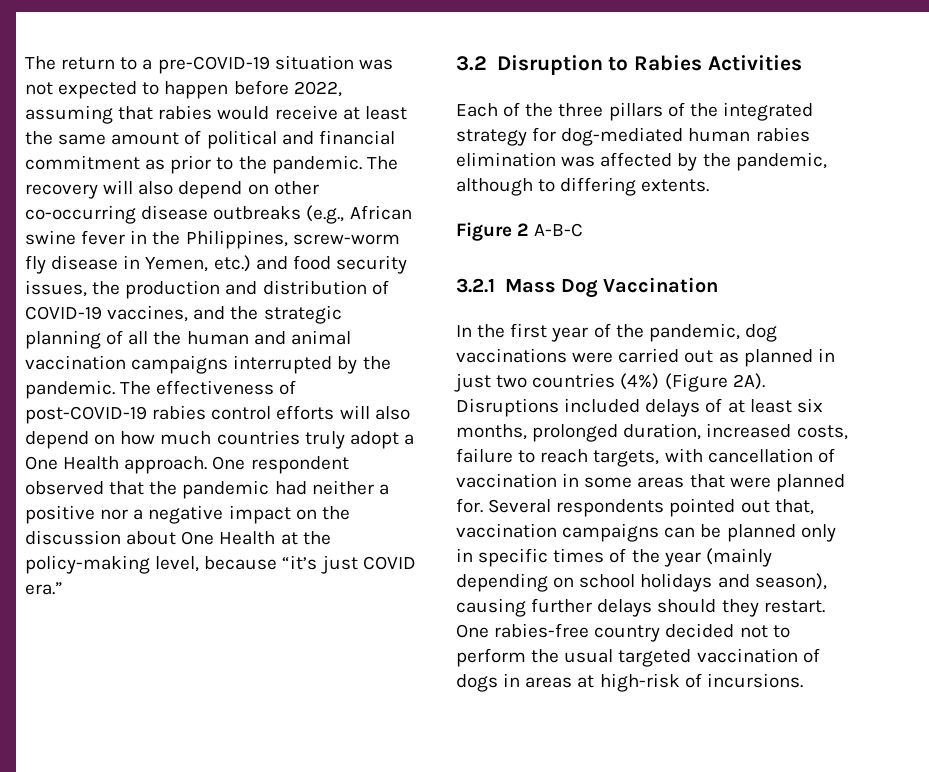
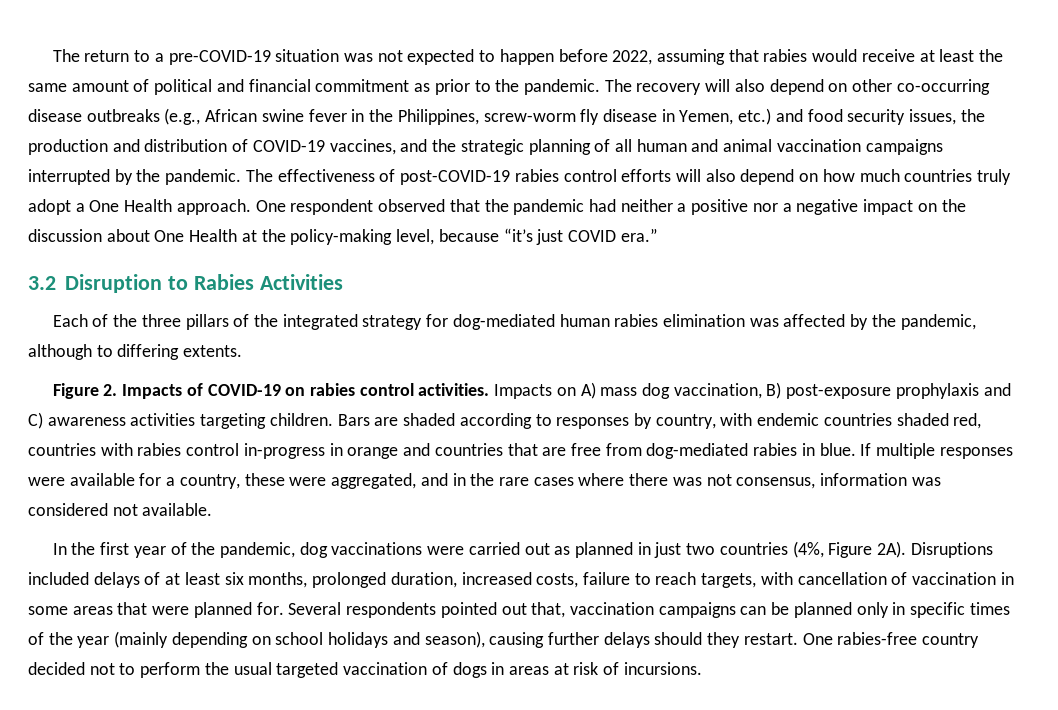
- The recovery will also depend on other co-occurring disease outbreaks (e.g., African swine fever in the Philippines, screw-worm fly disease in Yemen, etc.) and food security issues, the production and distribution of COVID-19 vaccines, and the strategic planning of all the human and animal vaccination campaigns interrupted by the pandemic.
+ The recovery will also depend on other co-occurring disease outbreaks (e.g., African swine fever in the Philippines, screw-worm fly disease in Yemen, etc.) and food security issues, the production and distribution of COVID-19 vaccines, and the strategic planning of all human and animal vaccination campaigns interrupted by the pandemic.
- Figure 2 A-B-C
- 3.2.1 Mass Dog Vaccination
+ Figure 2. Impacts of COVID-19 on rabies control activities. Impacts on A) mass dog vaccination, B) post-exposure prophylaxis and C) awareness activities targeting children. Bars are shaded according to responses by country, with endemic countries shaded red, countries with rabies control in-progress in orange and countries that are free from dog-mediated rabies in blue. If multiple responses were available for a country, these were aggregated, and in the rare cases where there was not consensus, information was considered not available.
- In the first year of the pandemic, dog vaccinations were carried out as planned in just two countries (4%) (Figure 2A).
+ In the first year of the pandemic, dog vaccinations were carried out as planned in just two countries (4%, Figure 2A).
- One rabies-free country decided not to perform the usual targeted vaccination of dogs in areas at high-risk of incursions.
+ One rabies-free country decided not to perform the usual targeted vaccination of dogs in areas at risk of incursions.

